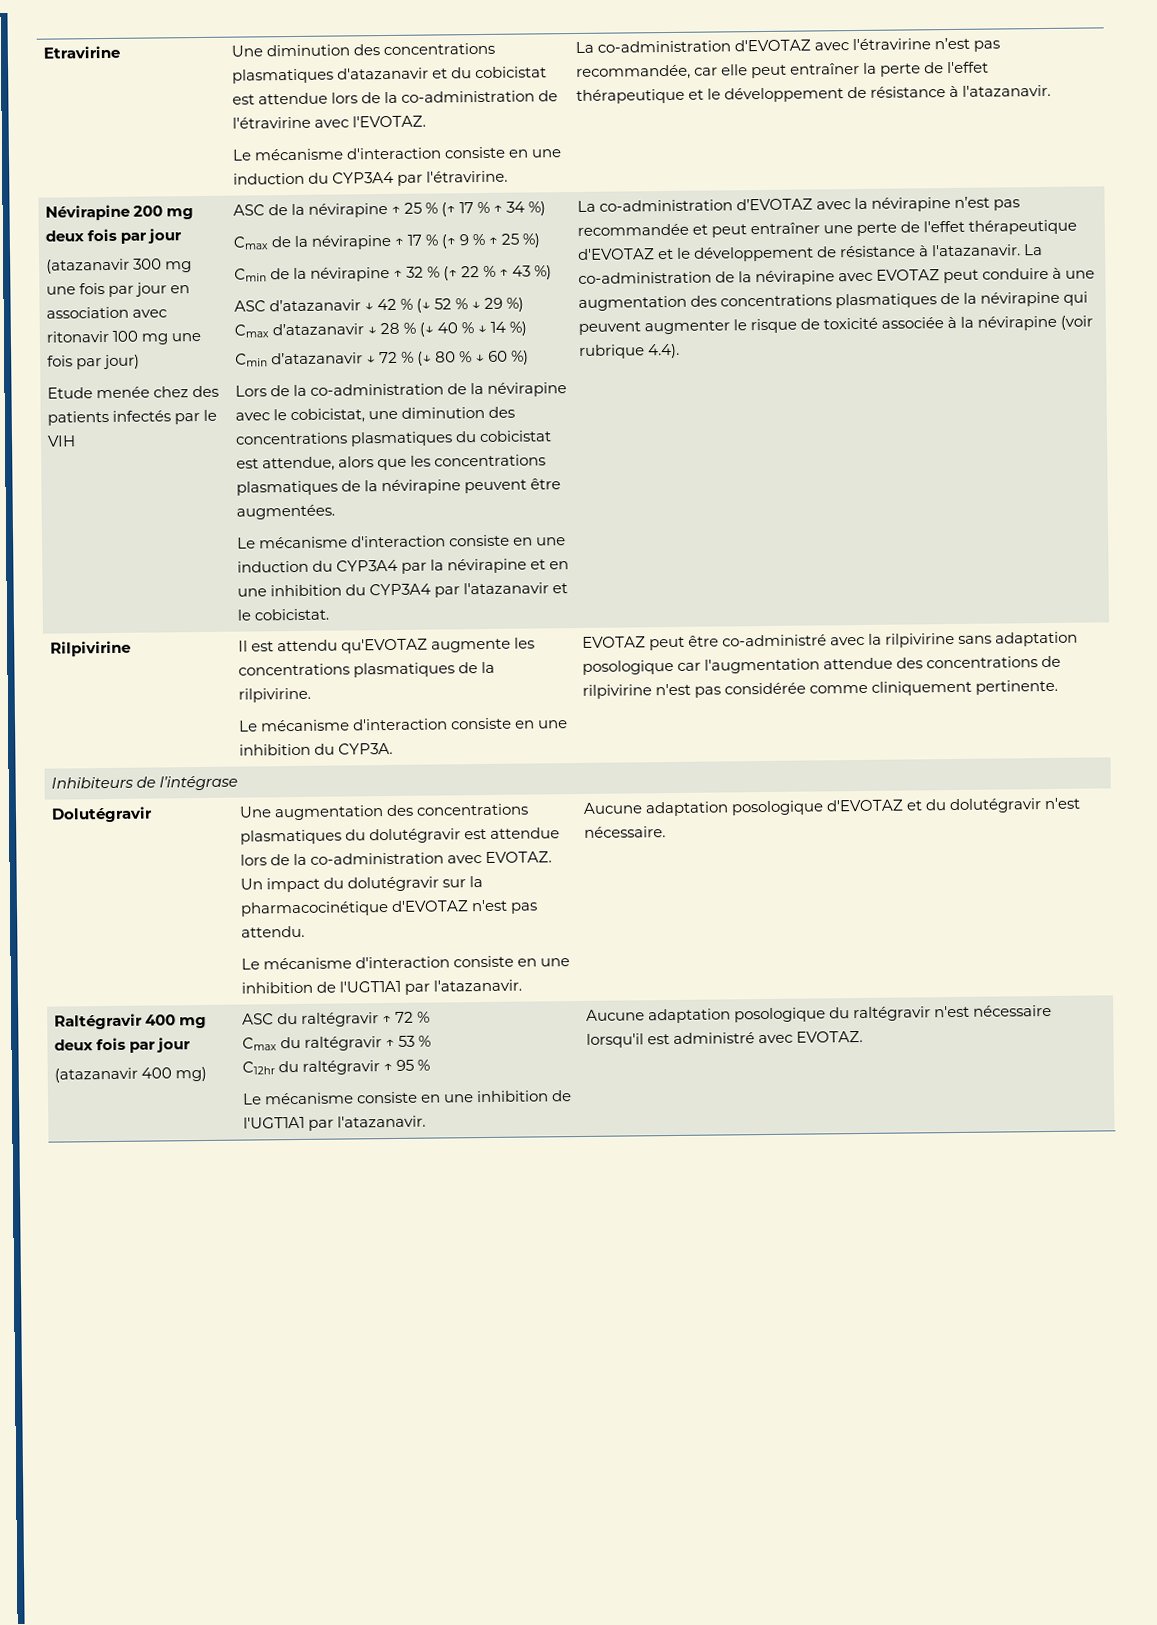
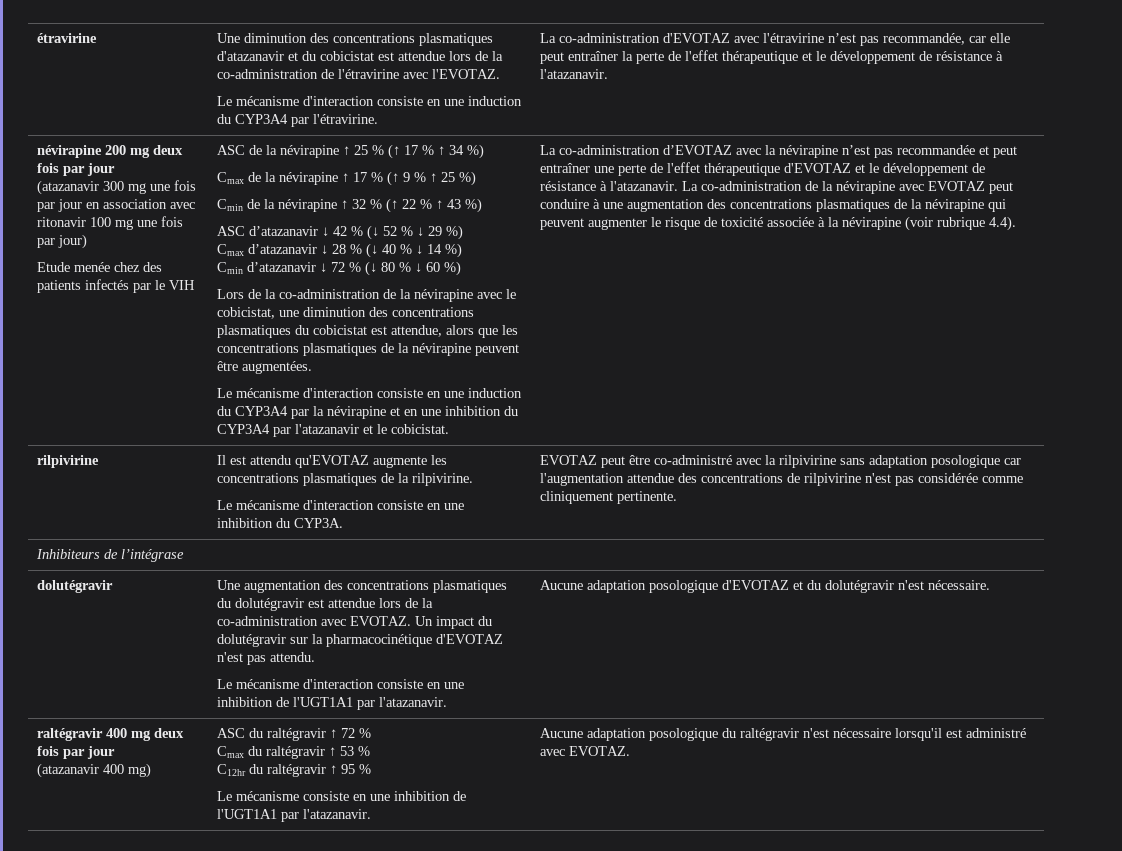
- Etravirine
+ étravirine
- Névirapine 200 mg deux fois par jour
+ névirapine 200 mg deux fois par jour
  La co-administration de la névirapine avec EVOTAZ peut conduire à une augmentation des concentrations plasmatiques de la névirapine qui peuvent augmenter le risque de toxicité associée à la névirapine (voir rubrique 4.4).
- Rilpivirine
+ rilpivirine
  Inhibiteurs de l’intégrase
- Dolutégravir
+ dolutégravir
- Raltégravir 400 mg deux fois par jour
+ raltégravir 400 mg deux fois par jour

